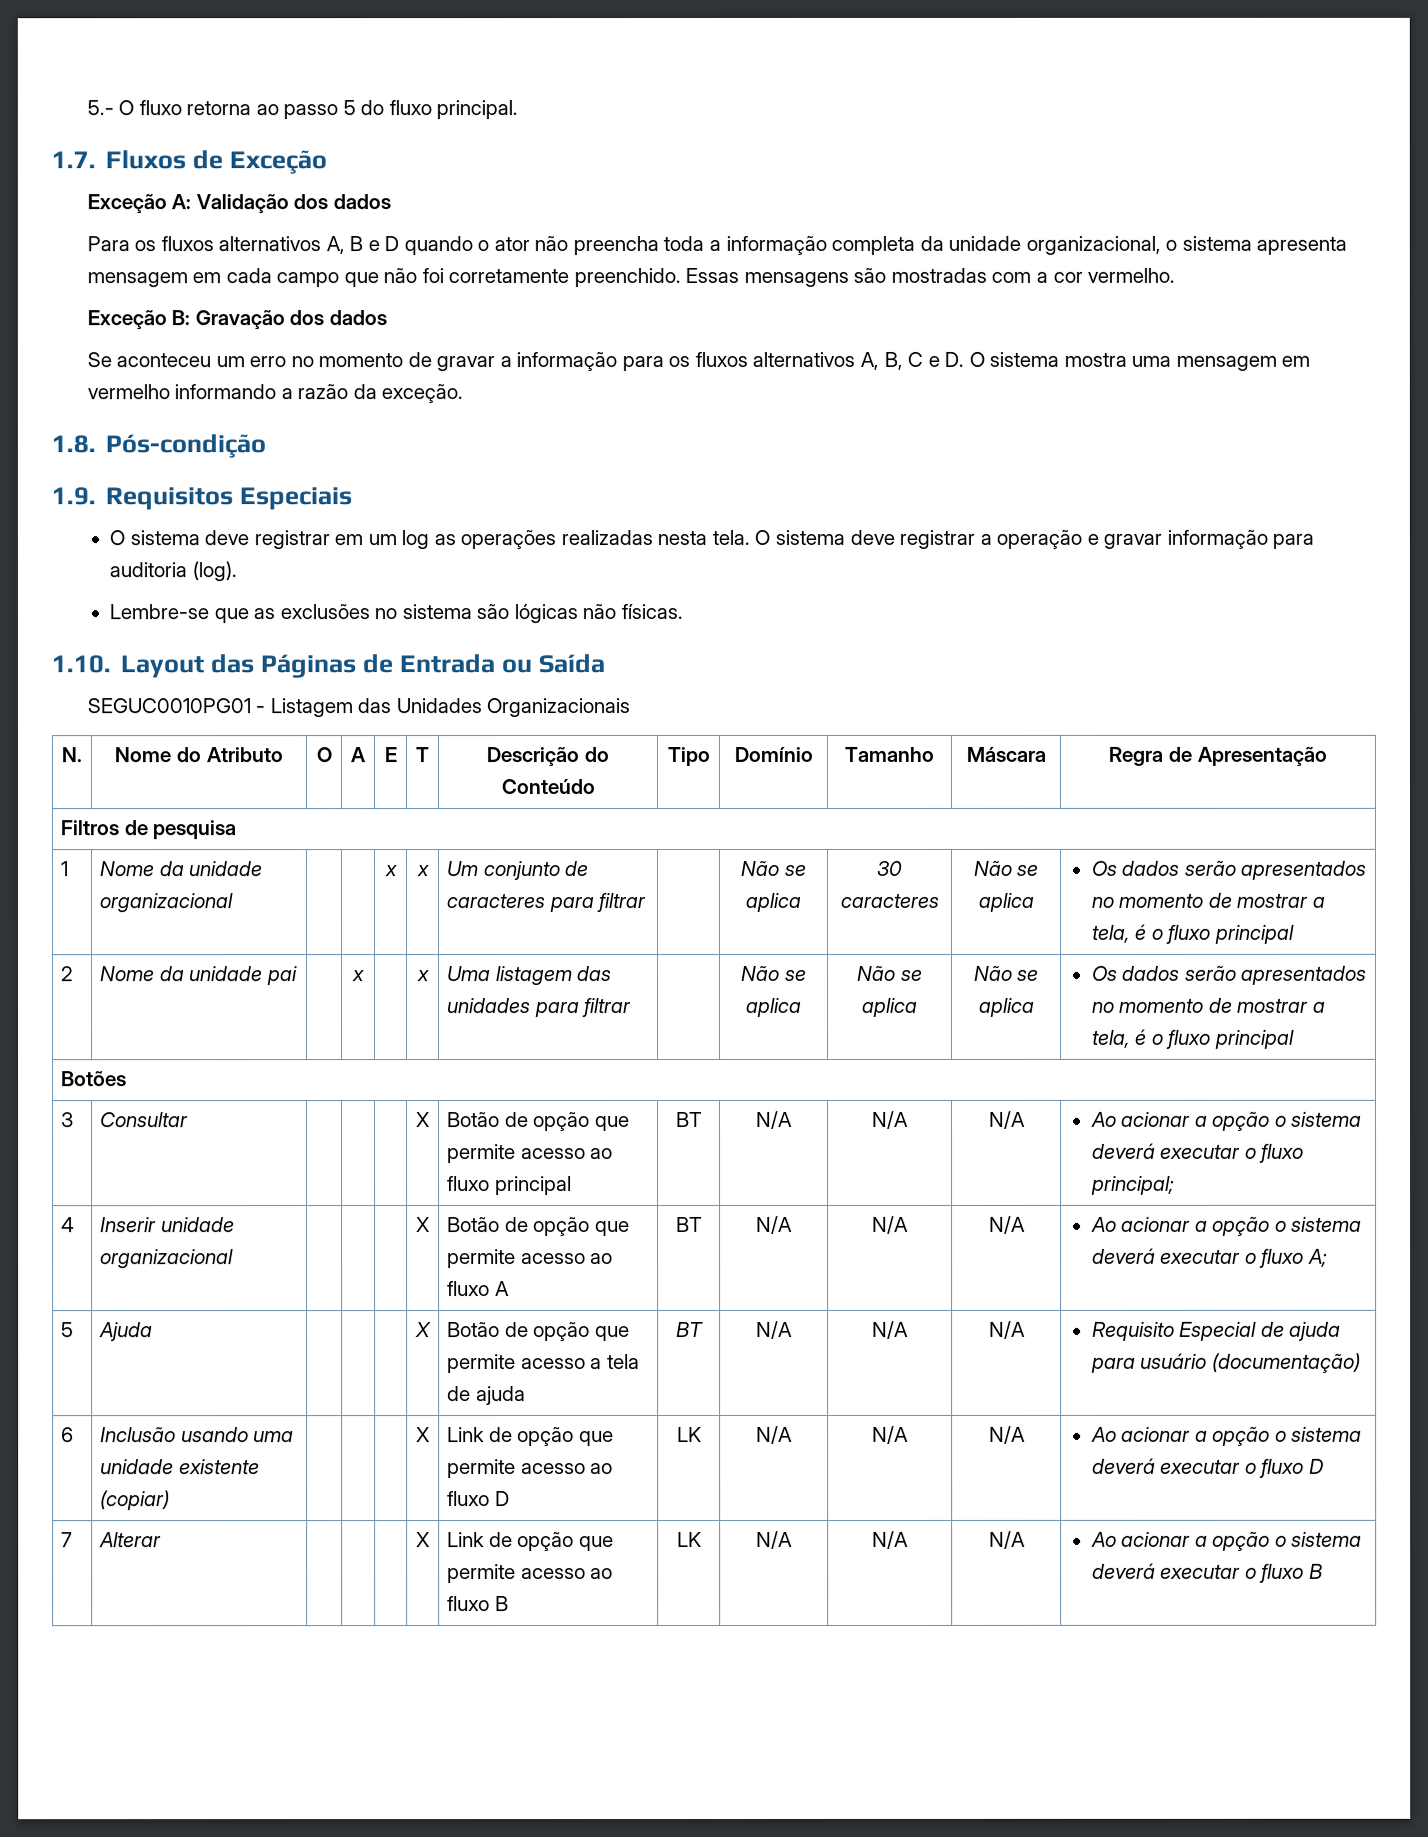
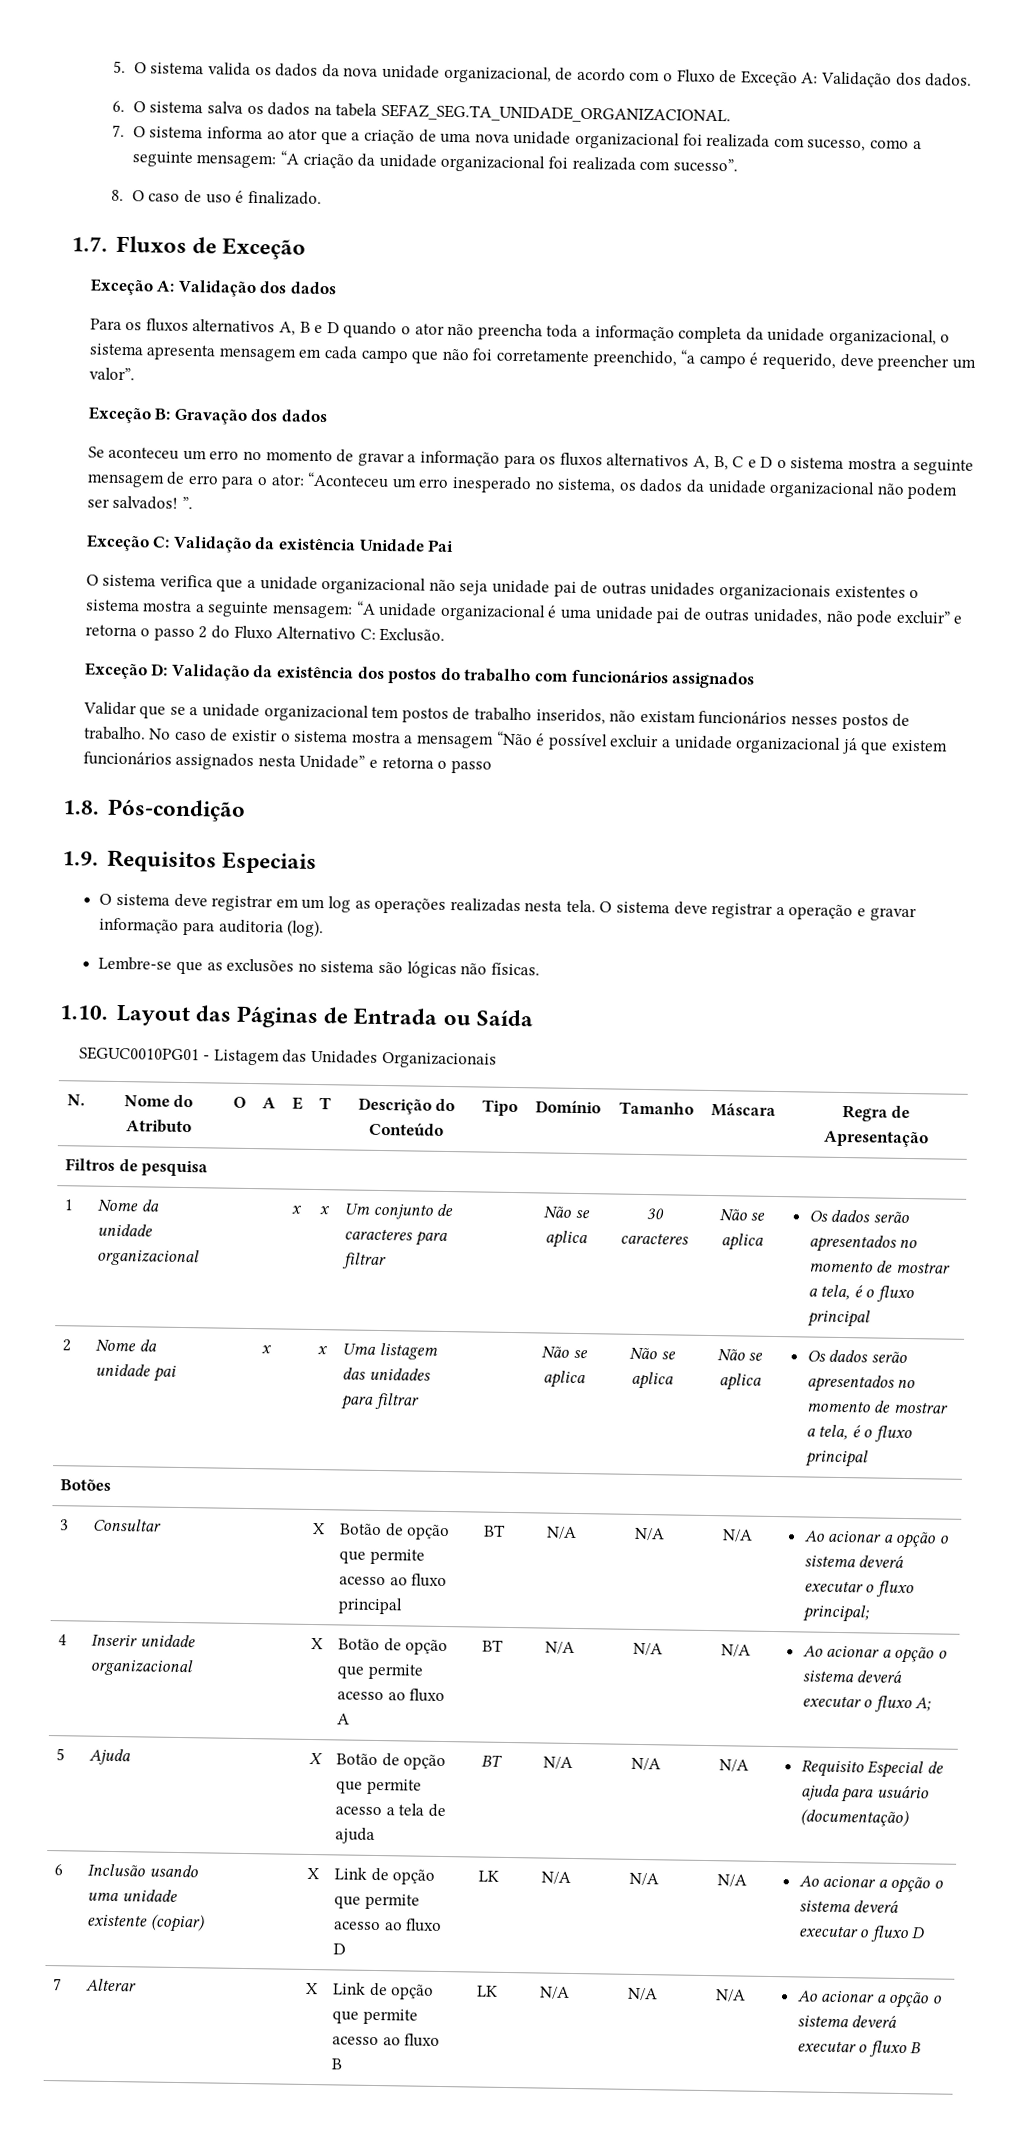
- 5.- O fluxo retorna ao passo 5 do fluxo principal.
+ 5. O sistema valida os dados da nova unidade organizacional, de acordo com o Fluxo de Exceção A: Validação dos dados.
+ 6. O sistema salva os dados na tabela SEFAZ_SEG.TA_UNIDADE_ORGANIZACIONAL.
+ 7. O sistema informa ao ator que a criação de uma nova unidade organizacional foi realizada com sucesso, como a seguinte mensagem: “A criação da unidade organizacional foi realizada com sucesso”.
+ 8. O caso de uso é finalizado.
- Para os fluxos alternativos A, B e D quando o ator não preencha toda a informação completa da unidade organizacional, o sistema apresenta mensagem em cada campo que não foi corretamente preenchido. Essas mensagens são mostradas com a cor vermelho.
+ Para os fluxos alternativos A, B e D quando o ator não preencha toda a informação completa da unidade organizacional, o sistema apresenta mensagem em cada campo que não foi corretamente preenchido, “a campo é requerido, deve preencher um valor”.
- Se aconteceu um erro no momento de gravar a informação para os fluxos alternativos A, B, C e D. O sistema mostra uma mensagem em vermelho informando a razão da exceção.
+ Se aconteceu um erro no momento de gravar a informação para os fluxos alternativos A, B, C e D o sistema mostra a seguinte mensagem de erro para o ator: “Aconteceu um erro inesperado no sistema, os dados da unidade organizacional não podem ser salvados! ”.
+ Exceção C: Validação da existência Unidade Pai
+ O sistema verifica que a unidade organizacional não seja unidade pai de outras unidades organizacionais existentes o sistema mostra a seguinte mensagem: “A unidade organizacional é uma unidade pai de outras unidades, não pode excluir” e retorna o passo 2 do Fluxo Alternativo C: Exclusão.
+ Exceção D: Validação da existência dos postos do trabalho com funcionários assignados
+ Validar que se a unidade organizacional tem postos de trabalho inseridos, não existam funcionários nesses postos de trabalho. No caso de existir o sistema mostra a mensagem “Não é possível excluir a unidade organizacional já que existem funcionários assignados nesta Unidade” e retorna o passo

